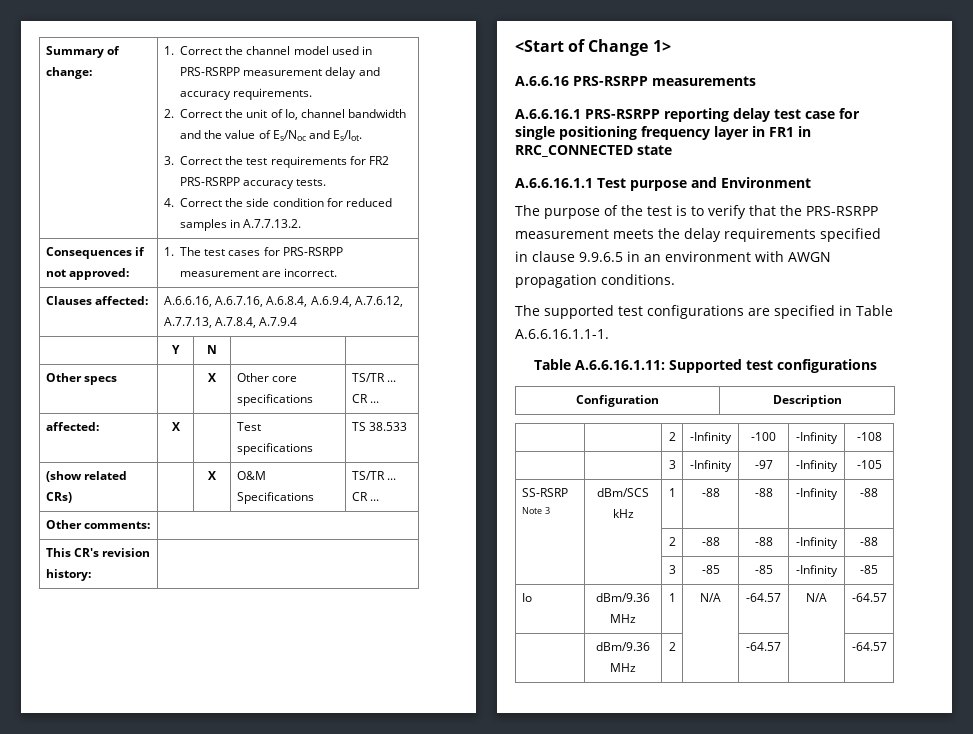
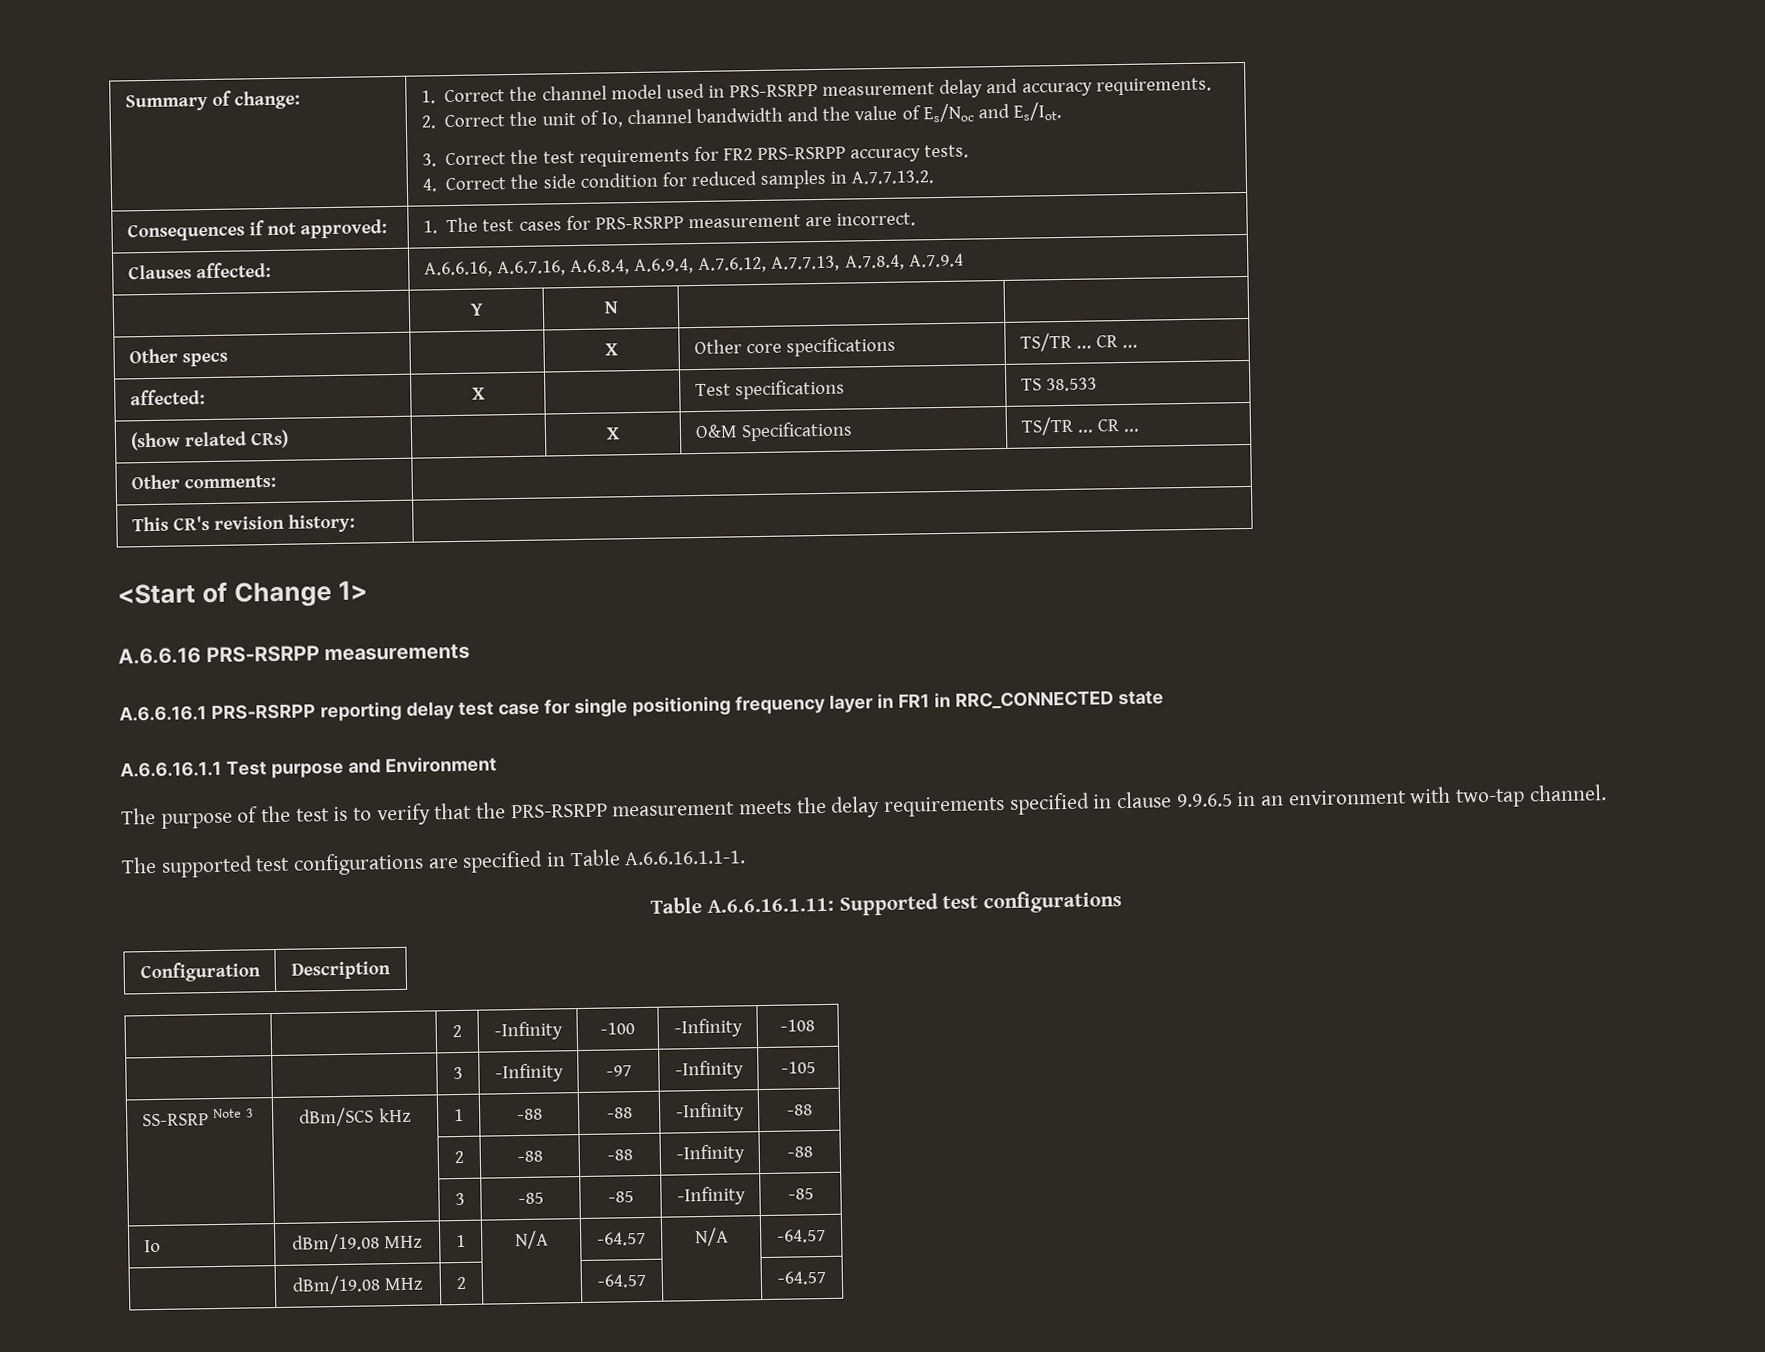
- The purpose of the test is to verify that the PRS-RSRPP measurement meets the delay requirements specified in clause 9.9.6.5 in an environment with AWGN propagation conditions.
+ The purpose of the test is to verify that the PRS-RSRPP measurement meets the delay requirements specified in clause 9.9.6.5 in an environment with two-tap channel.
- Io | dBm/9.36 MHz | 1 | N/A | -64.57 | N/A | -64.57
+ Io | dBm/19.08 MHz | 1 | N/A | -64.57 | N/A | -64.57
- | dBm/9.36 MHz | 2 | | -64.57 | | -64.57
+ | dBm/19.08 MHz | 2 | | -64.57 | | -64.57

